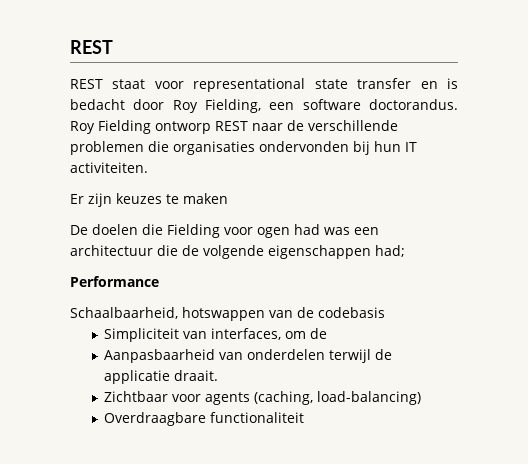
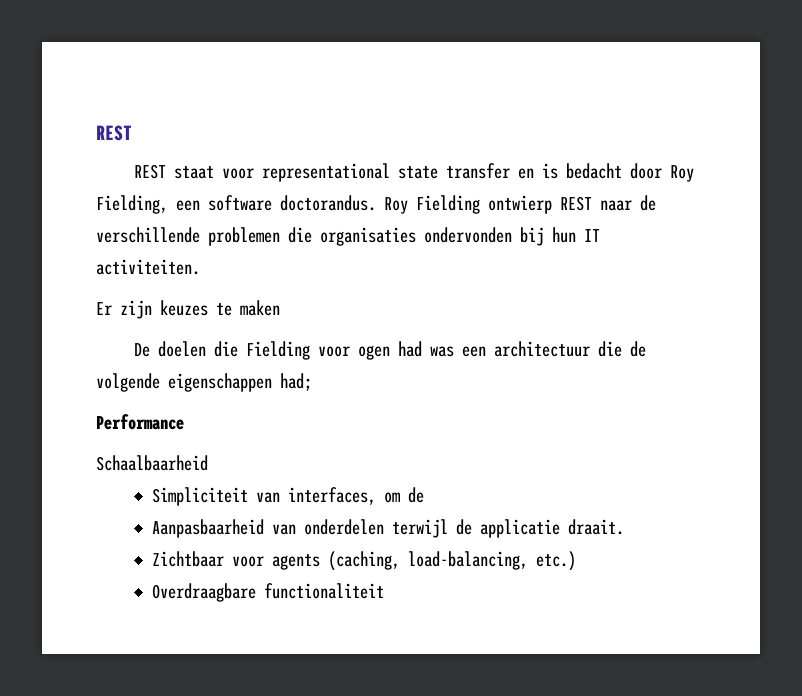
- Roy Fielding ontworp REST naar de verschillende problemen die organisaties ondervonden bij hun IT activiteiten.
+ Roy Fielding ontwierp REST naar de verschillende problemen die organisaties ondervonden bij hun IT activiteiten.
- Schaalbaarheid, hotswappen van de codebasis
+ Schaalbaarheid
- Zichtbaar voor agents (caching, load-balancing)
+ Zichtbaar voor agents (caching, load-balancing, etc.)

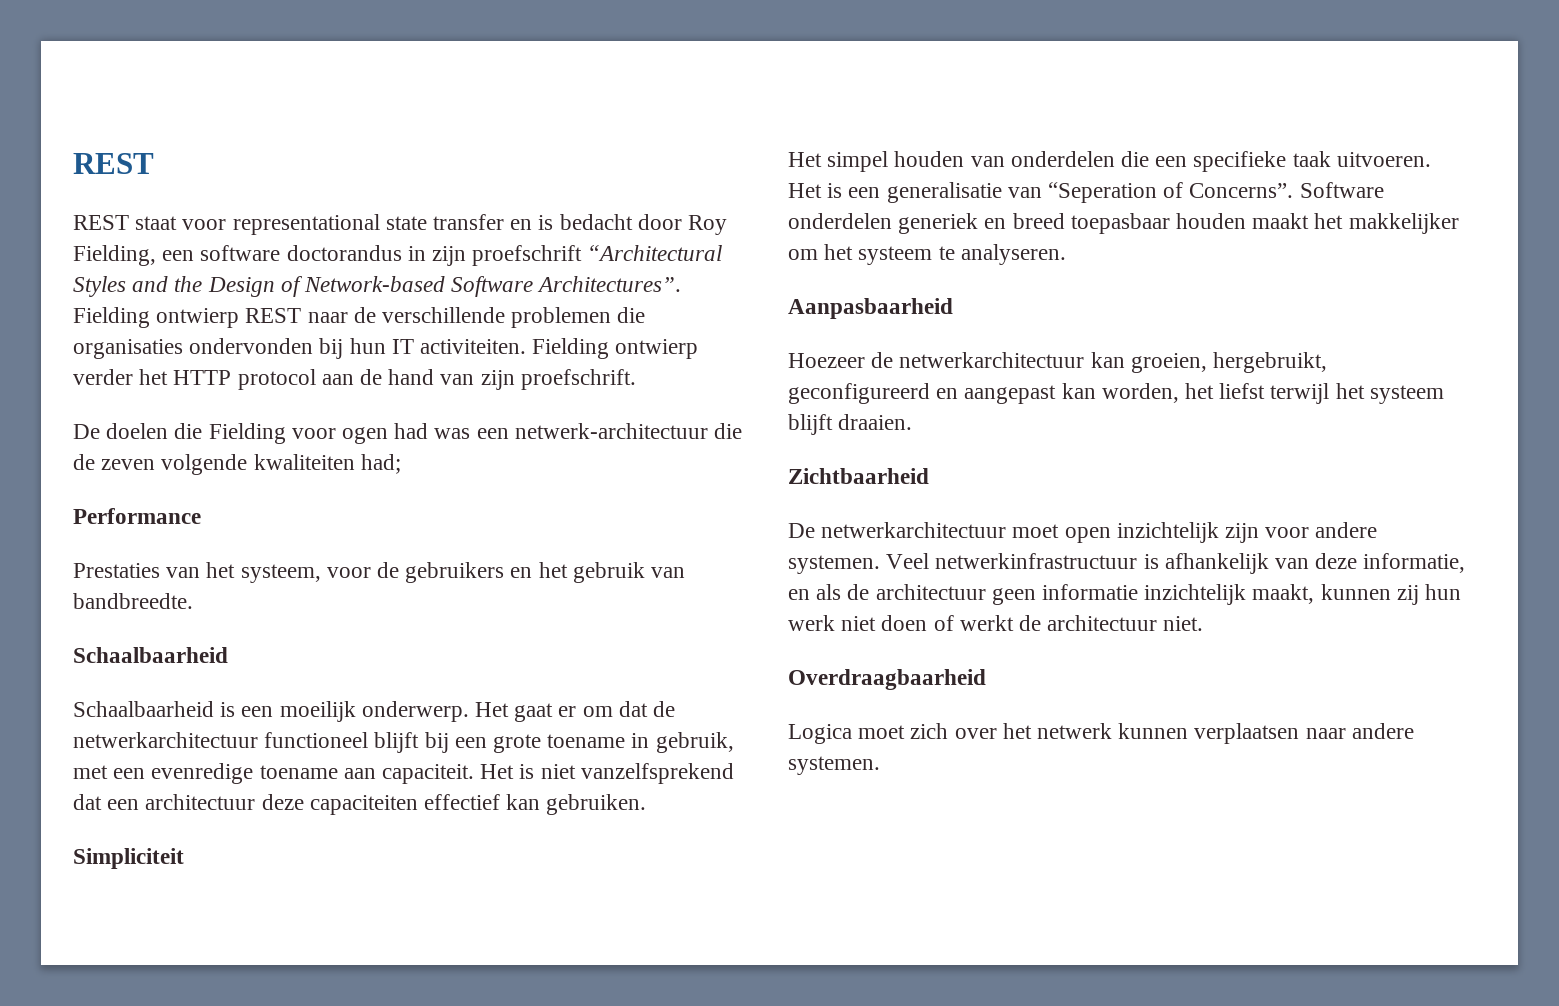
- REST staat voor representational state transfer en is bedacht door Roy Fielding, een software doctorandus. Roy Fielding ontwierp REST naar de verschillende problemen die organisaties ondervonden bij hun IT activiteiten.
- Er zijn keuzes te maken
+ REST staat voor representational state transfer en is bedacht door Roy Fielding, een software doctorandus in zijn proefschrift “Architectural Styles and the Design of Network-based Software Architectures”. Fielding ontwierp REST naar de verschillende problemen die organisaties ondervonden bij hun IT activiteiten. Fielding ontwierp verder het HTTP protocol aan de hand van zijn proefschrift.
- De doelen die Fielding voor ogen had was een architectuur die de volgende eigenschappen had;
+ De doelen die Fielding voor ogen had was een netwerk-architectuur die de zeven volgende kwaliteiten had;
+ Prestaties van het systeem, voor de gebruikers en het gebruik van bandbreedte.
  Schaalbaarheid
- Simpliciteit van interfaces, om de
- Aanpasbaarheid van onderdelen terwijl de applicatie draait.
- Zichtbaar voor agents (caching, load-balancing, etc.)
- Overdraagbare functionaliteit
+ Schaalbaarheid is een moeilijk onderwerp. Het gaat er om dat de netwerkarchitectuur functioneel blijft bij een grote toename in gebruik, met een evenredige toename aan capaciteit. Het is niet vanzelfsprekend dat een architectuur deze capaciteiten effectief kan gebruiken.
+ Simpliciteit
+ Het simpel houden van onderdelen die een specifieke taak uitvoeren. Het is een generalisatie van “Seperation of Concerns”. Software onderdelen generiek en breed toepasbaar houden maakt het makkelijker om het systeem te analyseren.
+ Aanpasbaarheid
+ Hoezeer de netwerkarchitectuur kan groeien, hergebruikt, geconfigureerd en aangepast kan worden, het liefst terwijl het systeem blijft draaien.
+ Zichtbaarheid
+ De netwerkarchitectuur moet open inzichtelijk zijn voor andere systemen. Veel netwerkinfrastructuur is afhankelijk van deze informatie, en als de architectuur geen informatie inzichtelijk maakt, kunnen zij hun werk niet doen of werkt de architectuur niet.
+ Overdraagbaarheid
+ Logica moet zich over het netwerk kunnen verplaatsen naar andere systemen.

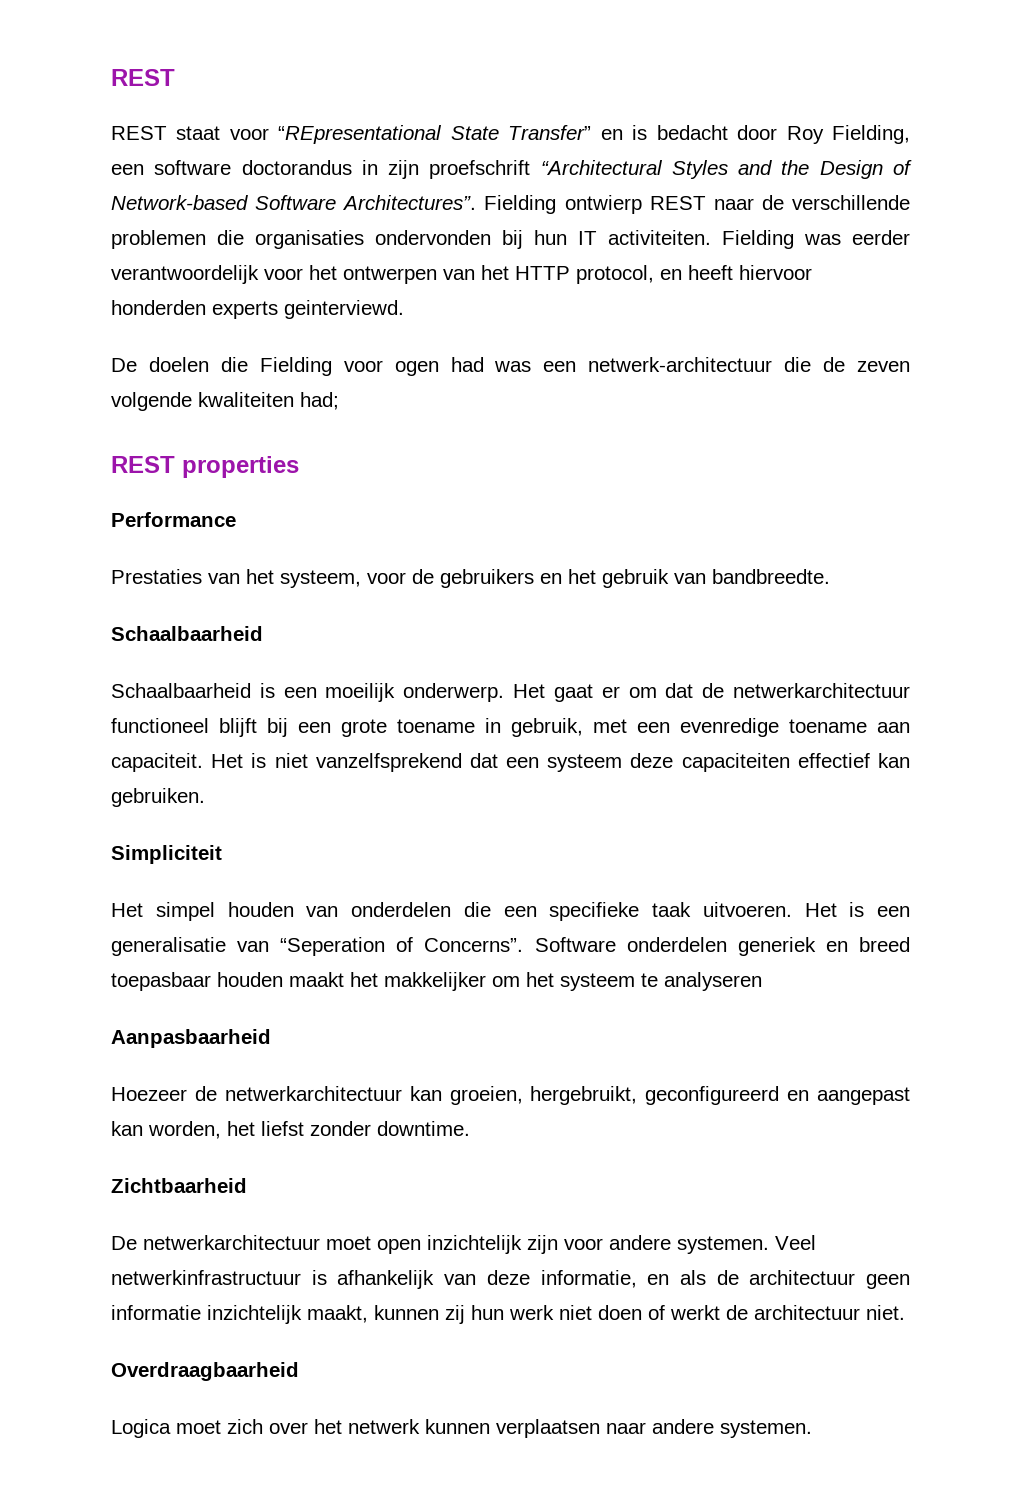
- REST staat voor representational state transfer en is bedacht door Roy Fielding, een software doctorandus in zijn proefschrift “Architectural Styles and the Design of Network-based Software Architectures”.
+ REST staat voor “REpresentational State Transfer” en is bedacht door Roy Fielding, een software doctorandus in zijn proefschrift “Architectural Styles and the Design of Network-based Software Architectures”.
- Fielding ontwierp verder het HTTP protocol aan de hand van zijn proefschrift.
+ Fielding was eerder verantwoordelijk voor het ontwerpen van het HTTP protocol, en heeft hiervoor honderden experts geinterviewd.
+ REST properties
- Het is niet vanzelfsprekend dat een architectuur deze capaciteiten effectief kan gebruiken.
+ Het is niet vanzelfsprekend dat een systeem deze capaciteiten effectief kan gebruiken.
- Software onderdelen generiek en breed toepasbaar houden maakt het makkelijker om het systeem te analyseren.
+ Software onderdelen generiek en breed toepasbaar houden maakt het makkelijker om het systeem te analyseren
- Hoezeer de netwerkarchitectuur kan groeien, hergebruikt, geconfigureerd en aangepast kan worden, het liefst terwijl het systeem blijft draaien.
+ Hoezeer de netwerkarchitectuur kan groeien, hergebruikt, geconfigureerd en aangepast kan worden, het liefst zonder downtime.

